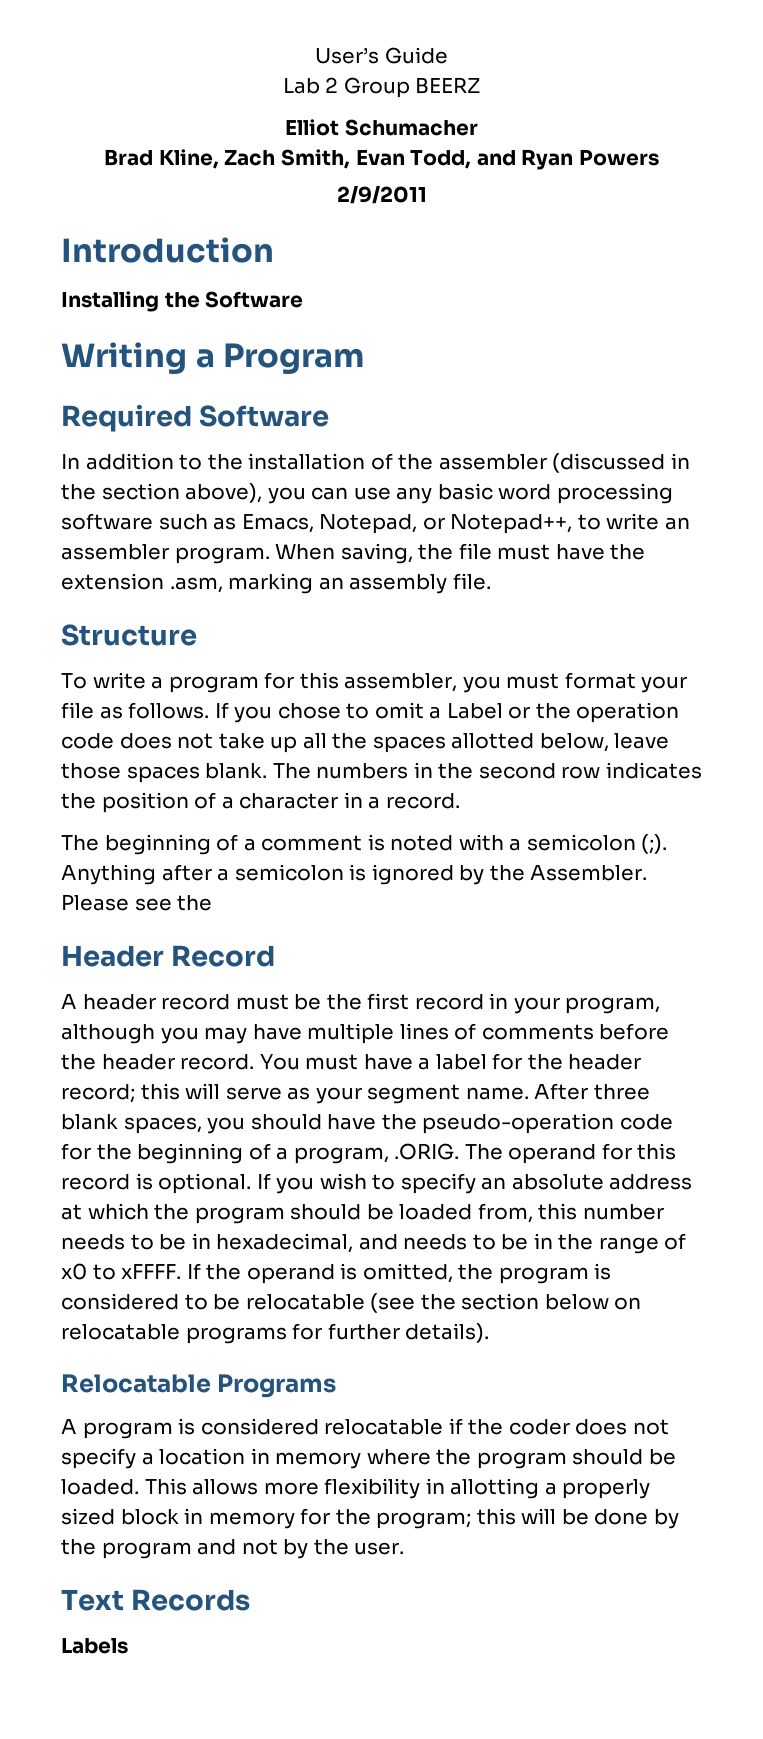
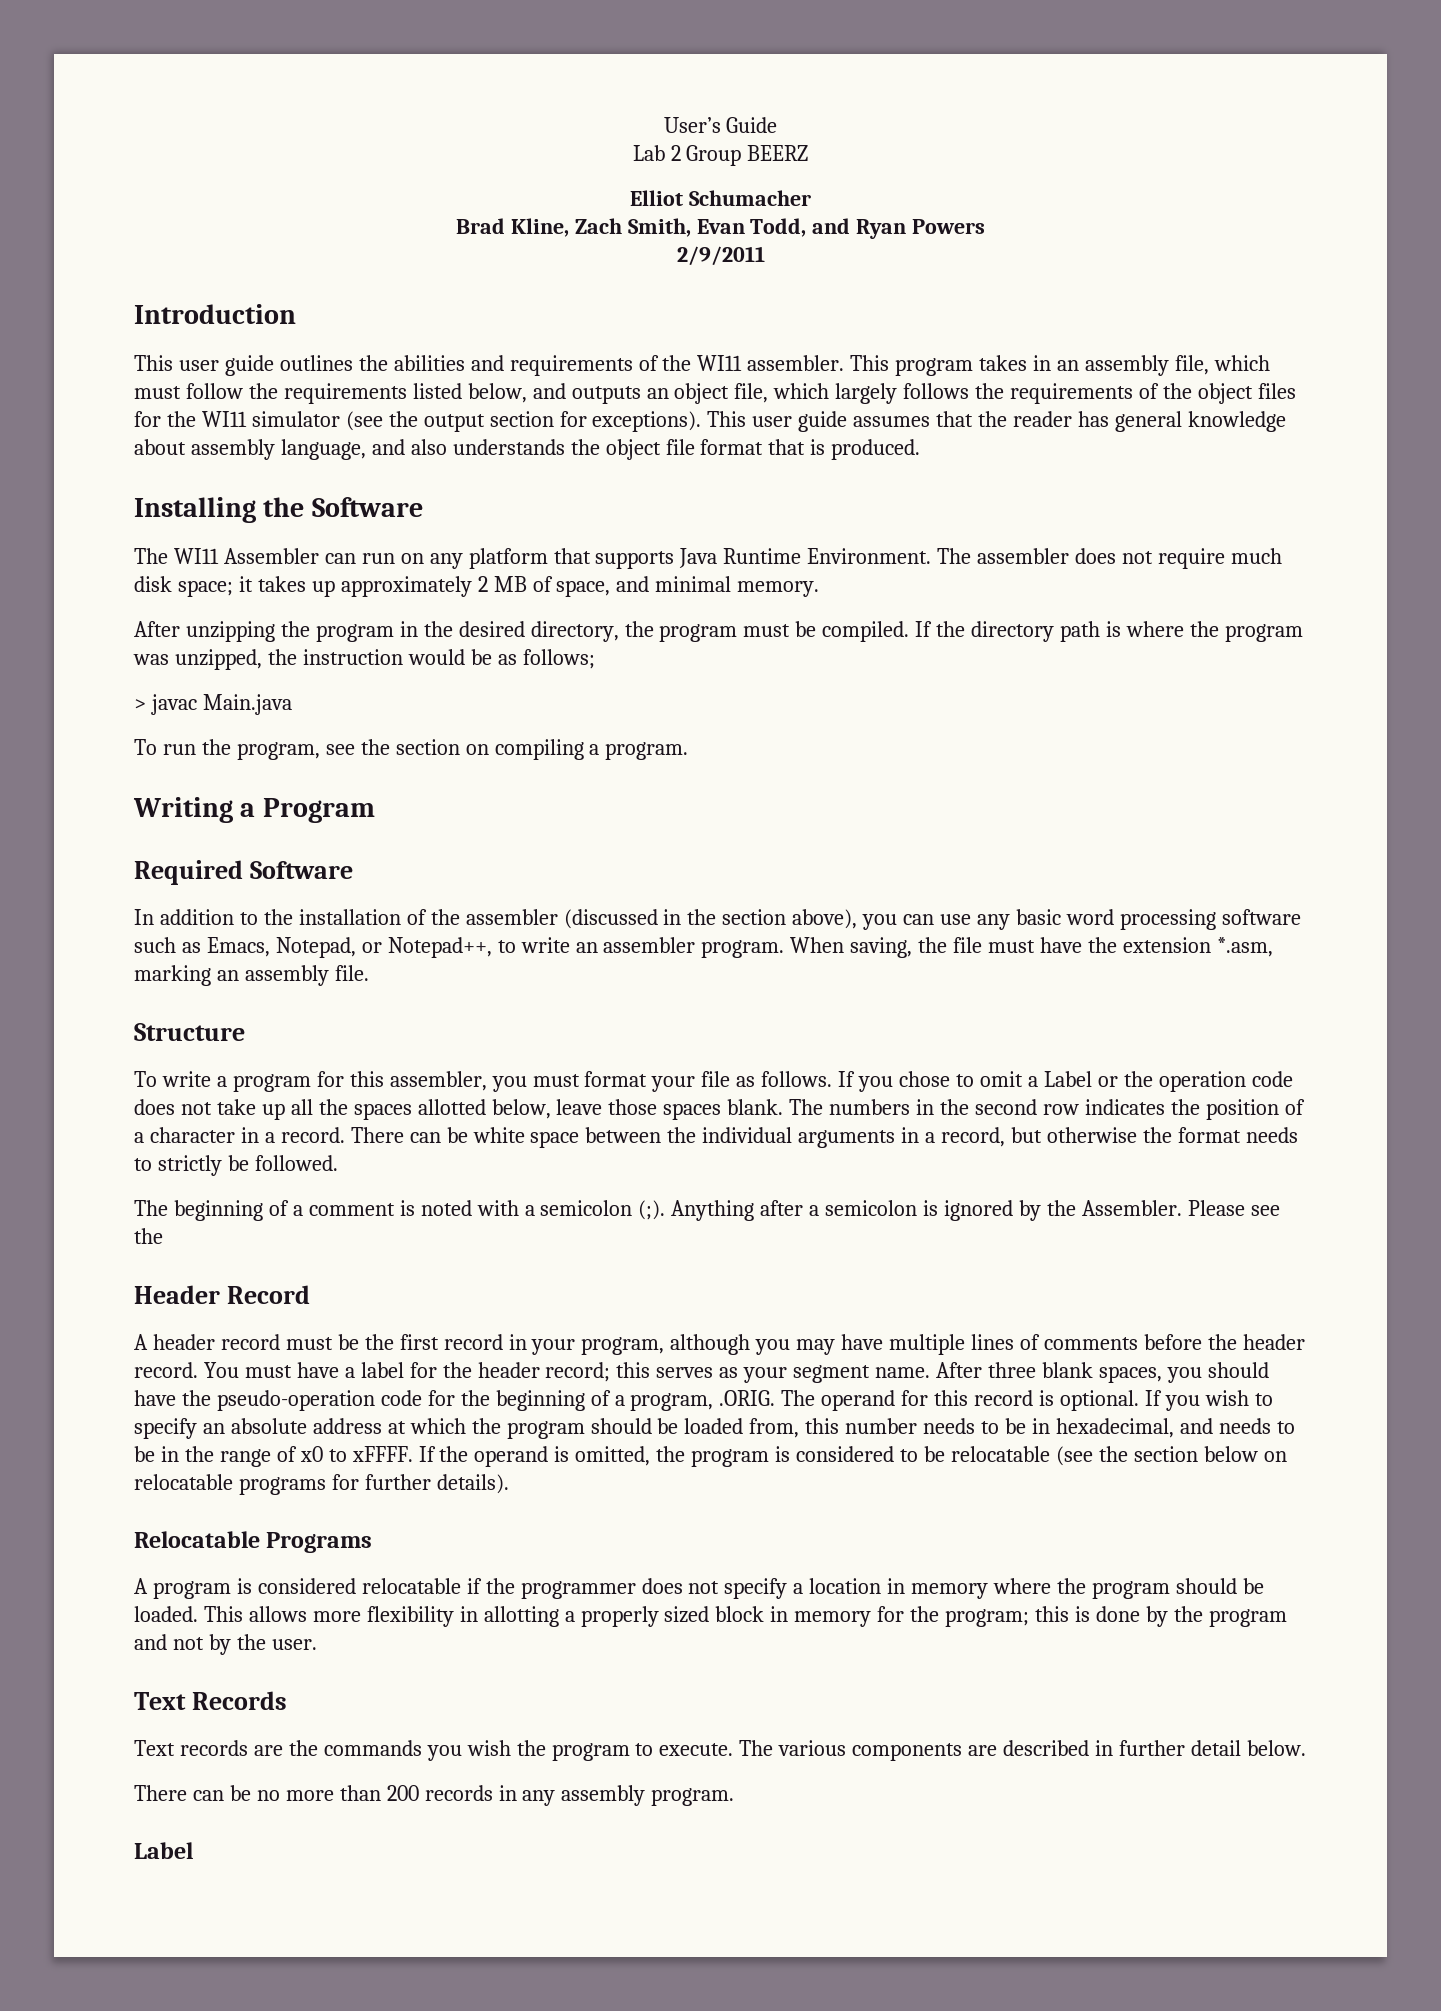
+ This user guide outlines the abilities and requirements of the WI11 assembler. This program takes in an assembly file, which must follow the requirements listed below, and outputs an object file, which largely follows the requirements of the object files for the WI11 simulator (see the output section for exceptions). This user guide assumes that the reader has general knowledge about assembly language, and also understands the object file format that is produced.
  Installing the Software
+ The WI11 Assembler can run on any platform that supports Java Runtime Environment. The assembler does not require much disk space; it takes up approximately 2 MB of space, and minimal memory.
+ After unzipping the program in the desired directory, the program must be compiled. If the directory path is where the program was unzipped, the instruction would be as follows;
+ > javac Main.java
+ To run the program, see the section on compiling a program.
- When saving, the file must have the extension .asm, marking an assembly file.
+ When saving, the file must have the extension *.asm, marking an assembly file.
+ There can be white space between the individual arguments in a record, but otherwise the format needs to strictly be followed.
- You must have a label for the header record; this will serve as your segment name.
+ You must have a label for the header record; this serves as your segment name.
- A program is considered relocatable if the coder does not specify a location in memory where the program should be loaded.
+ A program is considered relocatable if the programmer does not specify a location in memory where the program should be loaded.
- This allows more flexibility in allotting a properly sized block in memory for the program; this will be done by the program and not by the user.
+ This allows more flexibility in allotting a properly sized block in memory for the program; this is done by the program and not by the user.
- Labels
+ Text records are the commands you wish the program to execute. The various components are described in further detail below.
+ There can be no more than 200 records in any assembly program.
+ Label

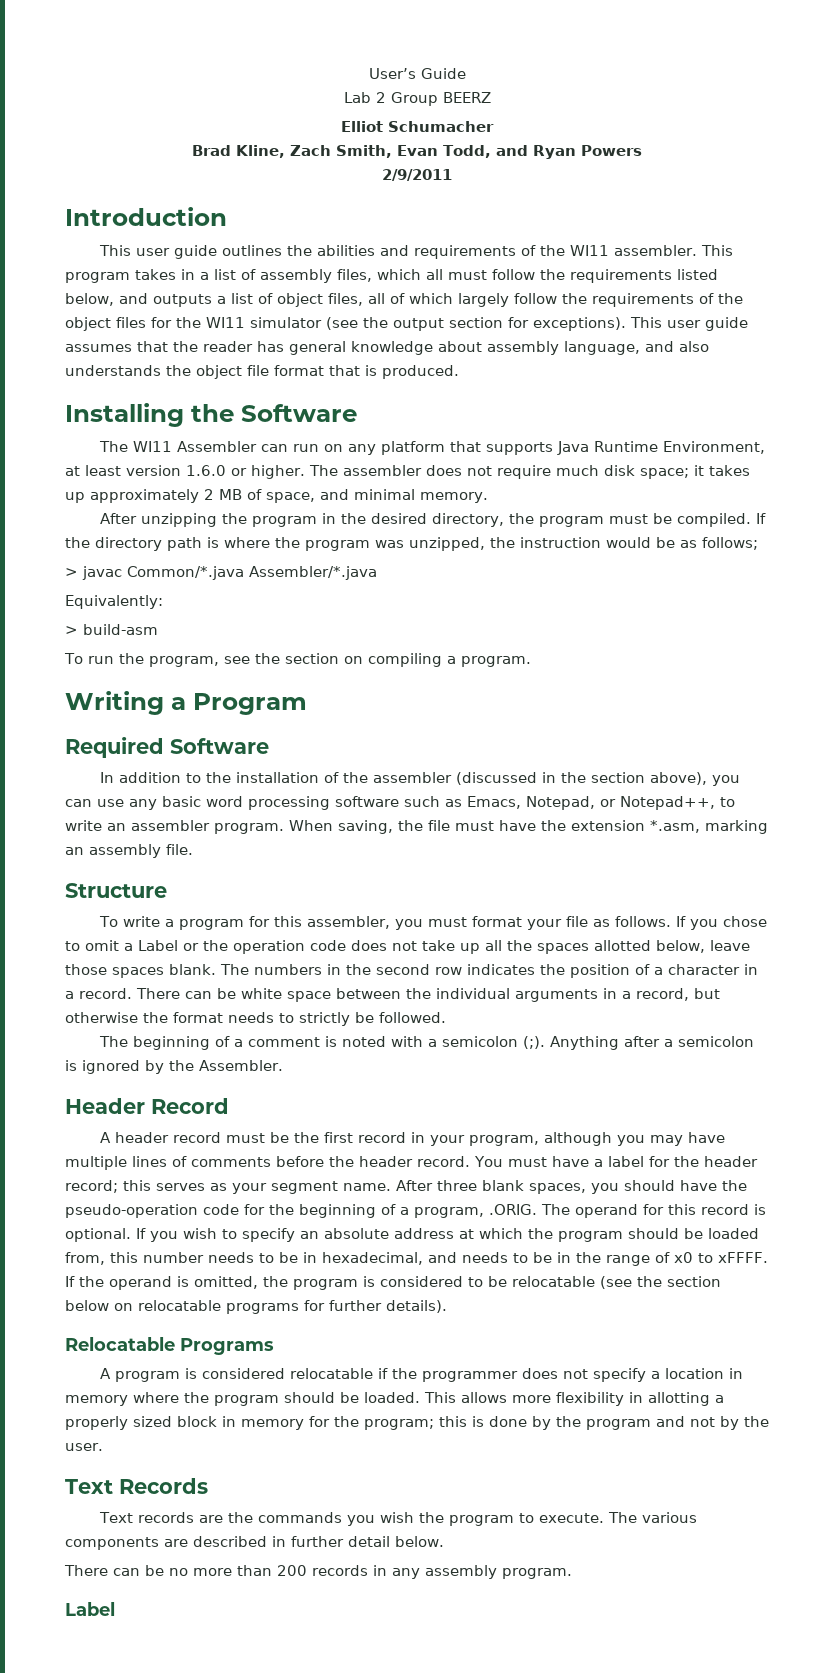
- This program takes in an assembly file, which must follow the requirements listed below, and outputs an object file, which largely follows the requirements of the object files for the WI11 simulator (see the output section for exceptions).
+ This program takes in a list of assembly files, which all must follow the requirements listed below, and outputs a list of object files, all of which largely follow the requirements of the object files for the WI11 simulator (see the output section for exceptions).
- The WI11 Assembler can run on any platform that supports Java Runtime Environment.
+ The WI11 Assembler can run on any platform that supports Java Runtime Environment, at least version 1.6.0 or higher.
- > javac Main.java
+ > javac Common/*.java Assembler/*.java
+ Equivalently:
+ > build-asm
- Please see the

